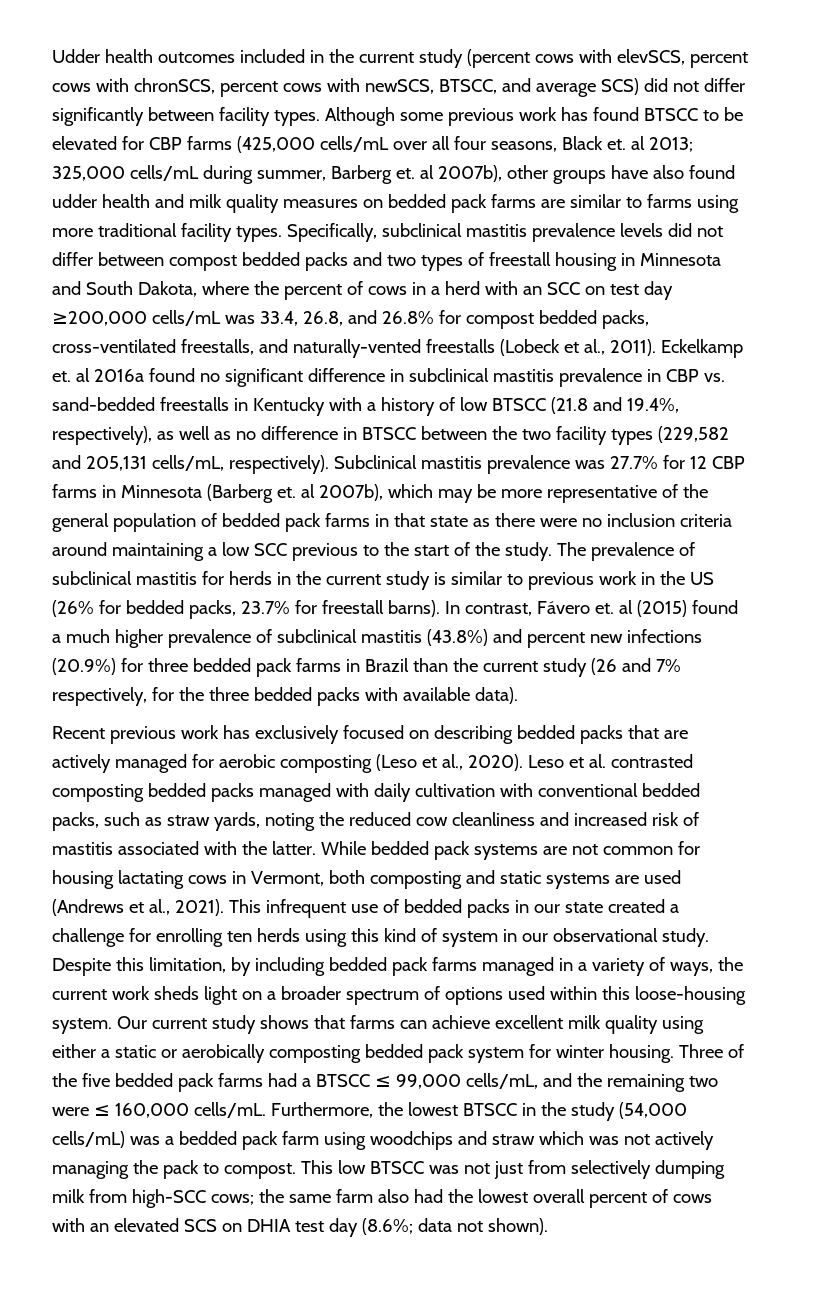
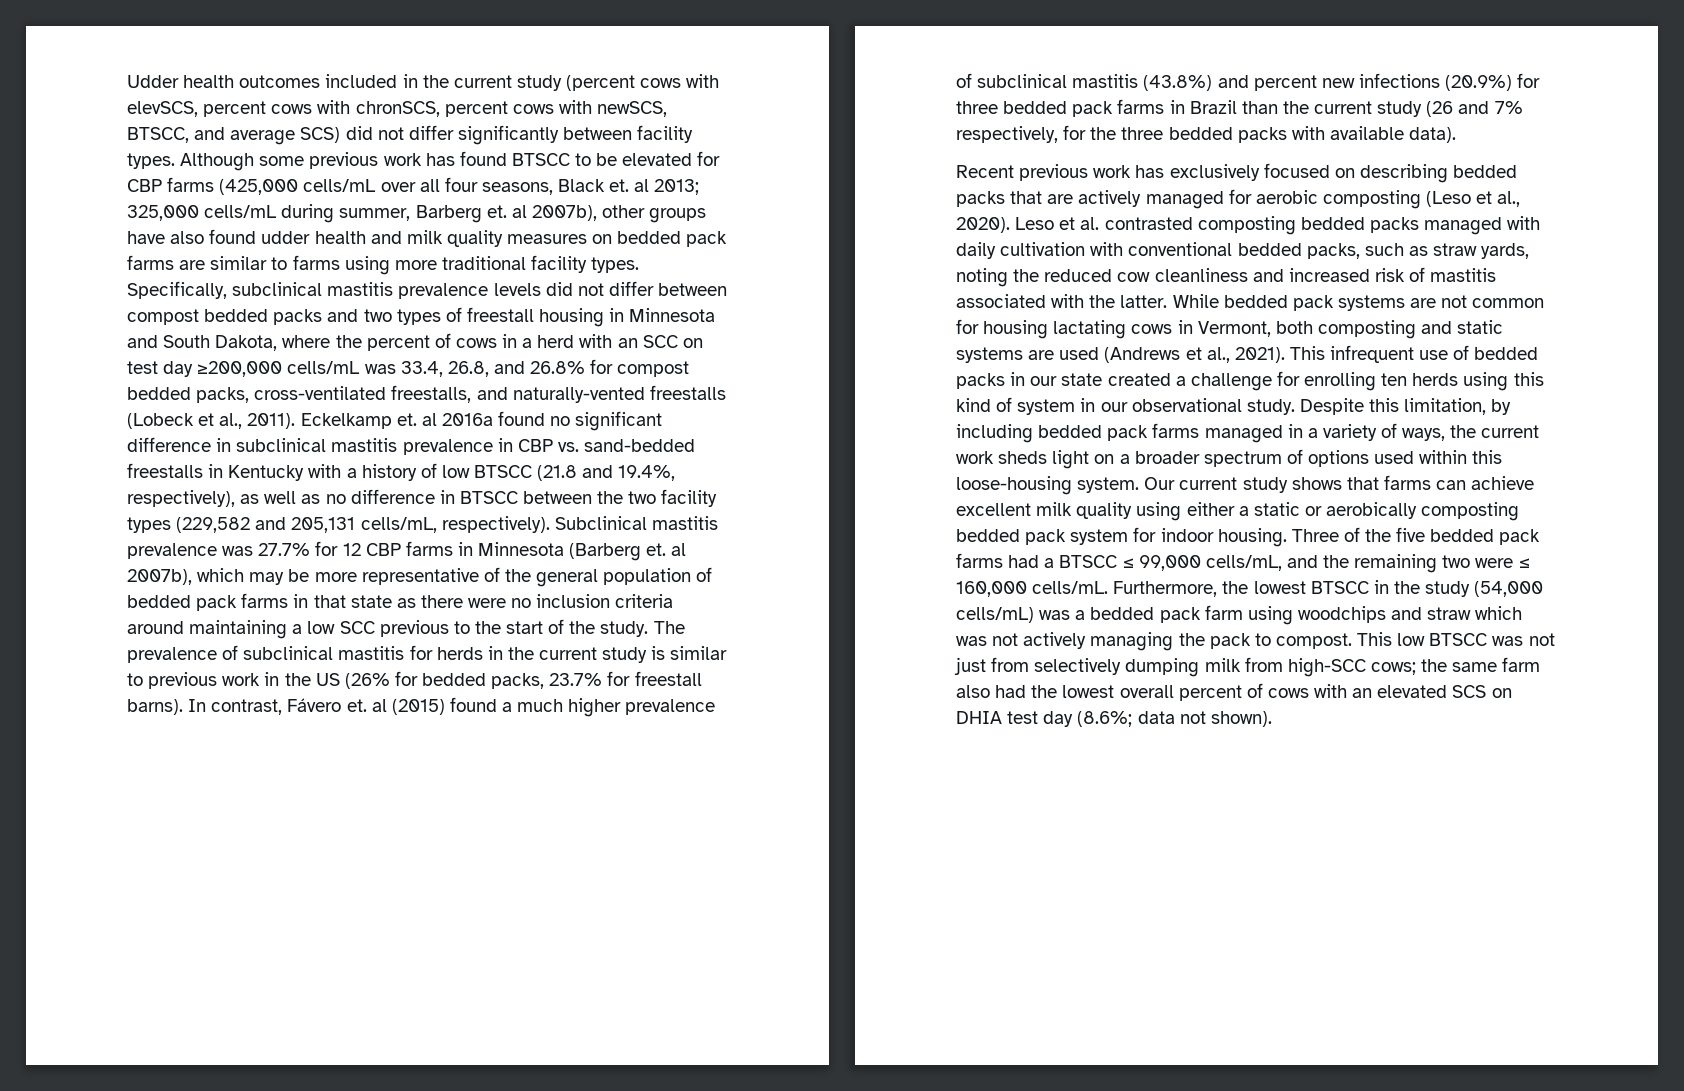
- Our current study shows that farms can achieve excellent milk quality using either a static or aerobically composting bedded pack system for winter housing.
+ Our current study shows that farms can achieve excellent milk quality using either a static or aerobically composting bedded pack system for indoor housing.

